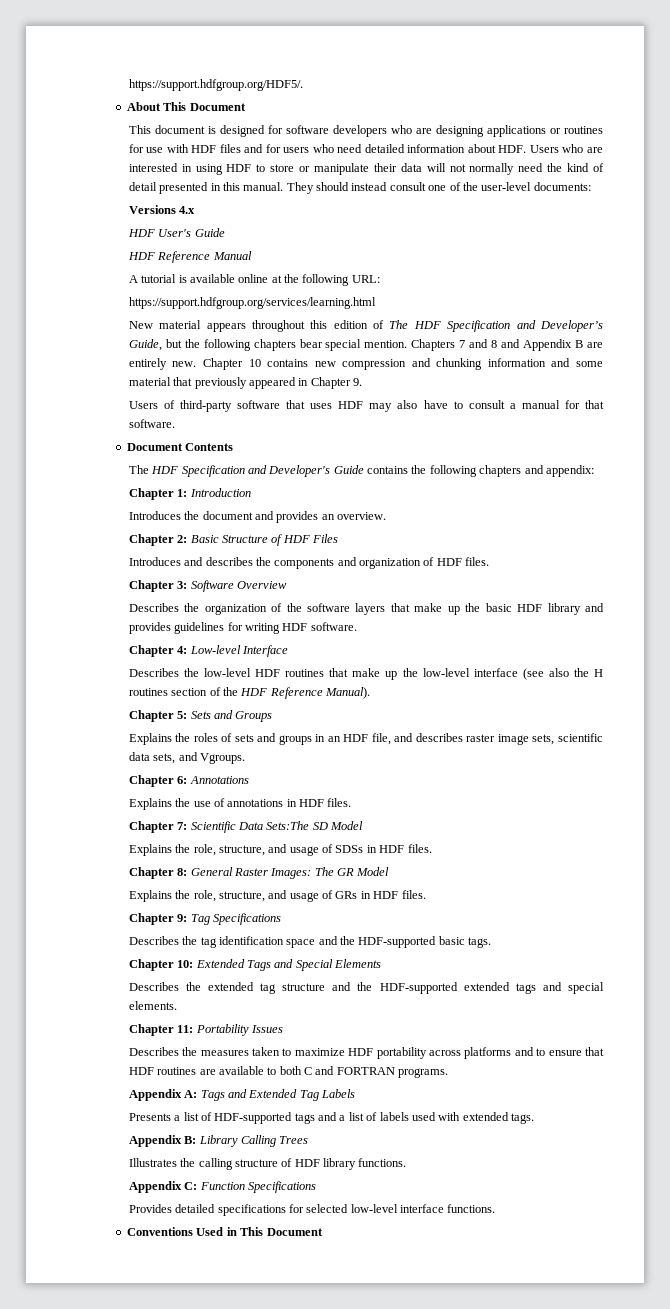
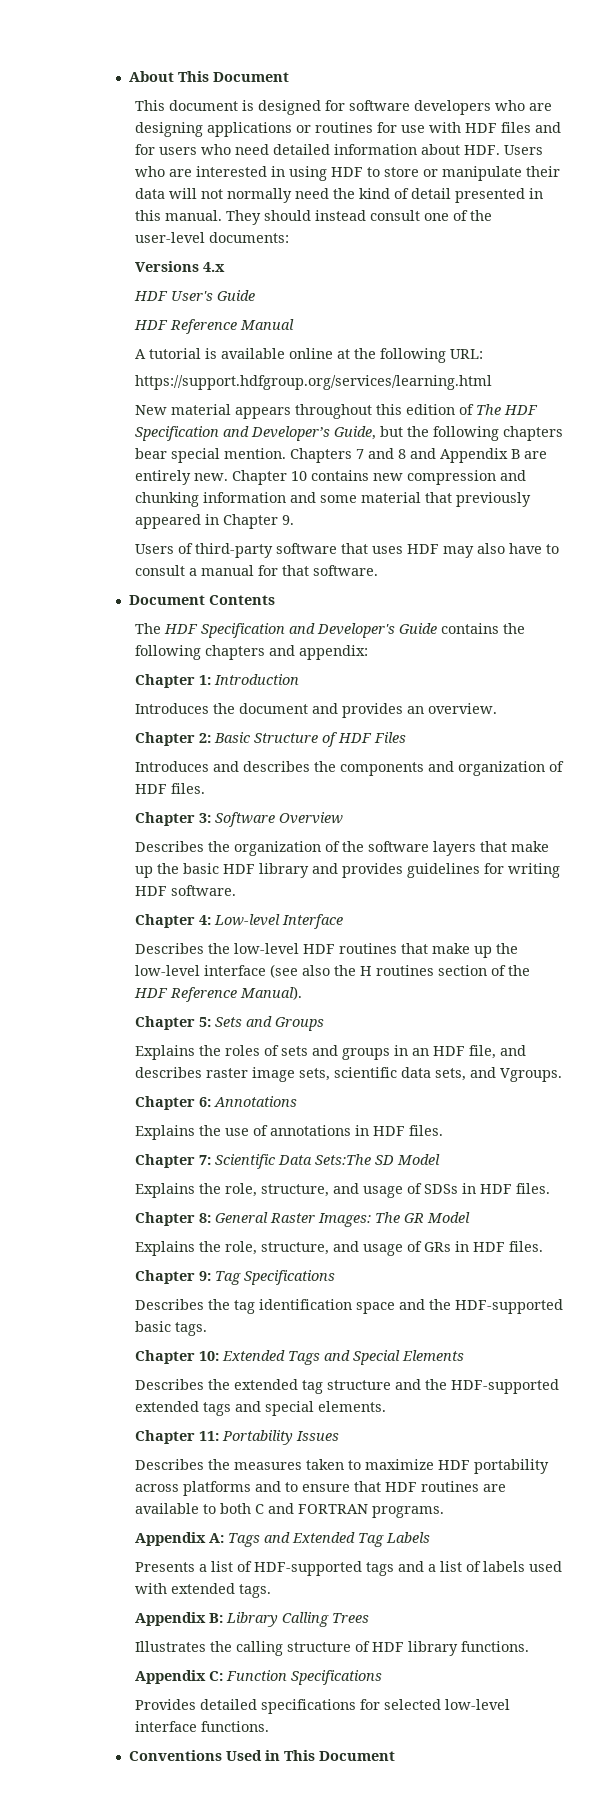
- https://support.hdfgroup.org/HDF5/.

